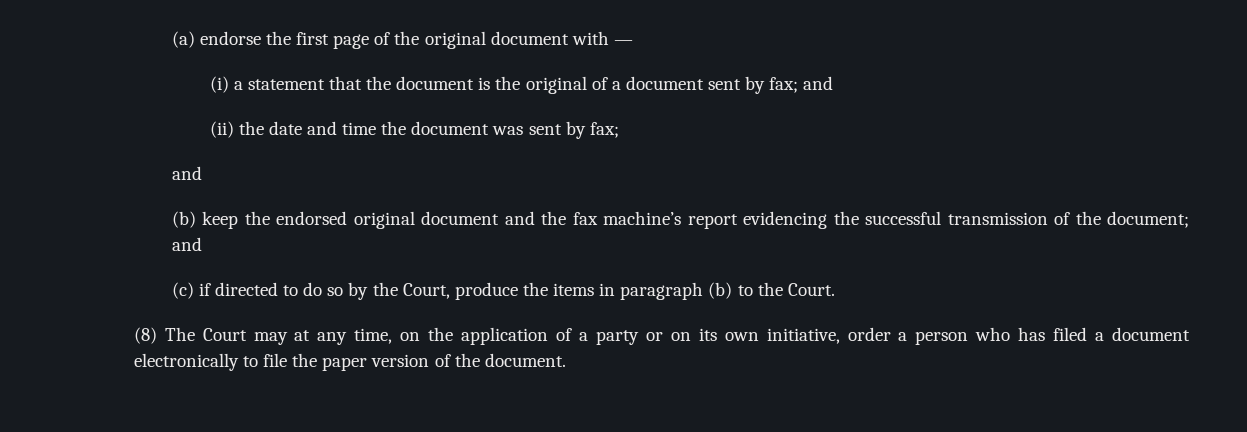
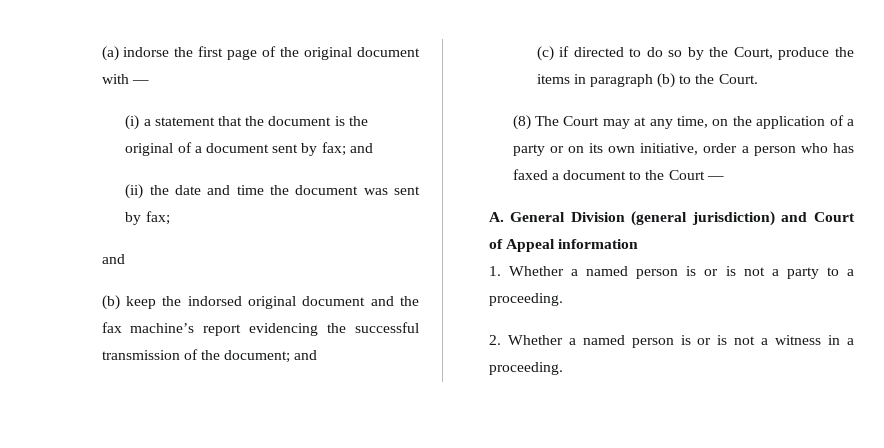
- (a) endorse the first page of the original document with —
+ (a) indorse the first page of the original document with —
- (b) keep the endorsed original document and the fax machine’s report evidencing the successful transmission of the document; and
+ (b) keep the indorsed original document and the fax machine’s report evidencing the successful transmission of the document; and
- (8) The Court may at any time, on the application of a party or on its own initiative, order a person who has filed a document electronically to file the paper version of the document.
+ (8) The Court may at any time, on the application of a party or on its own initiative, order a person who has faxed a document to the Court —
+ A. General Division (general jurisdiction) and Court of Appeal information
+ 1. Whether a named person is or is not a party to a proceeding.
+ 2. Whether a named person is or is not a witness in a proceeding.

